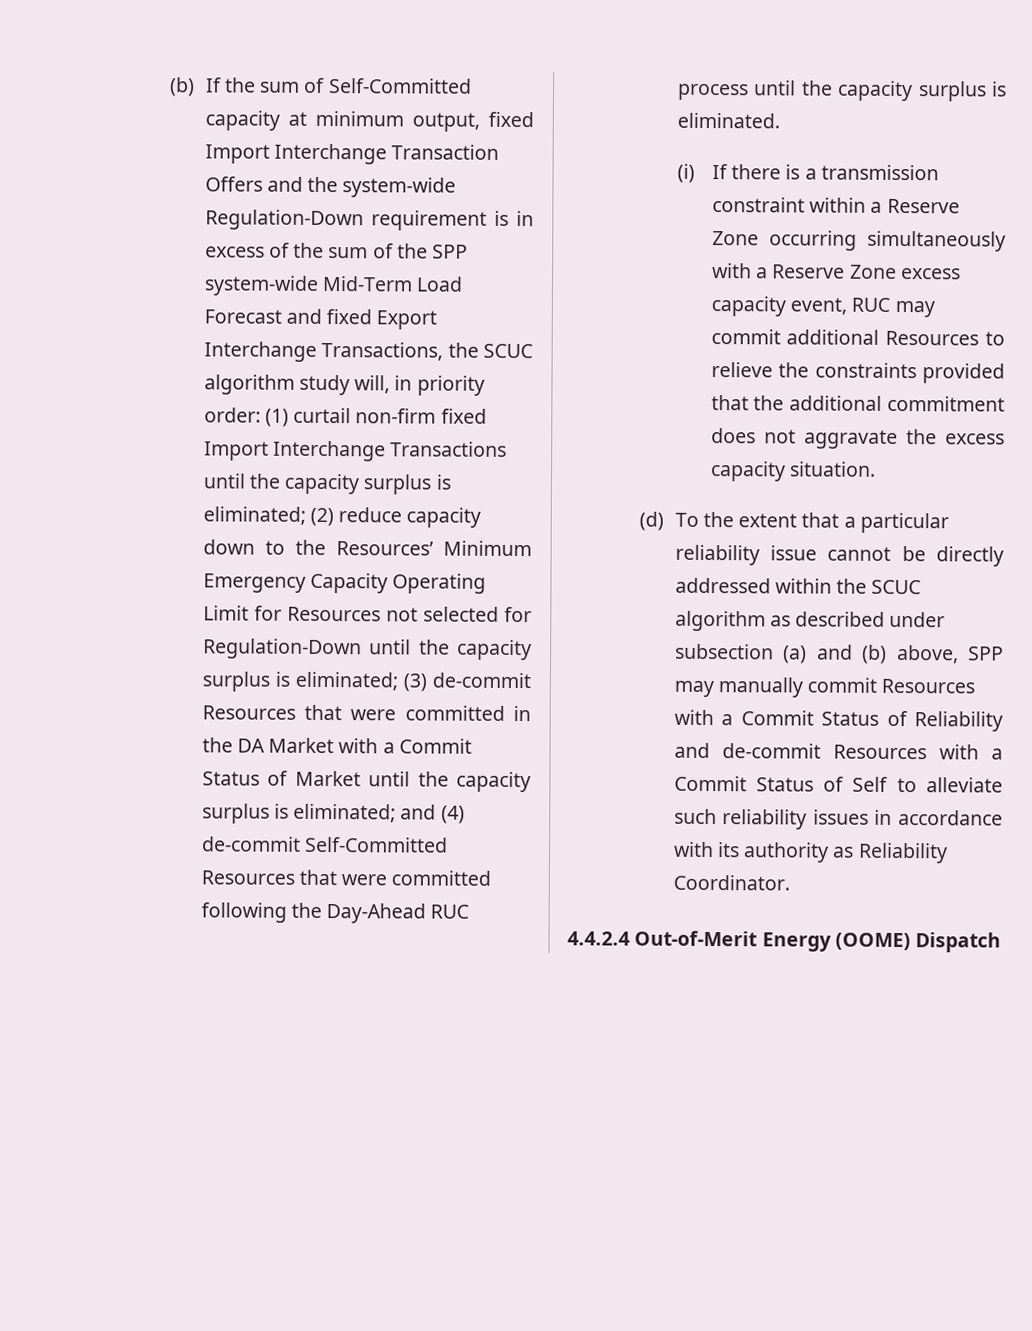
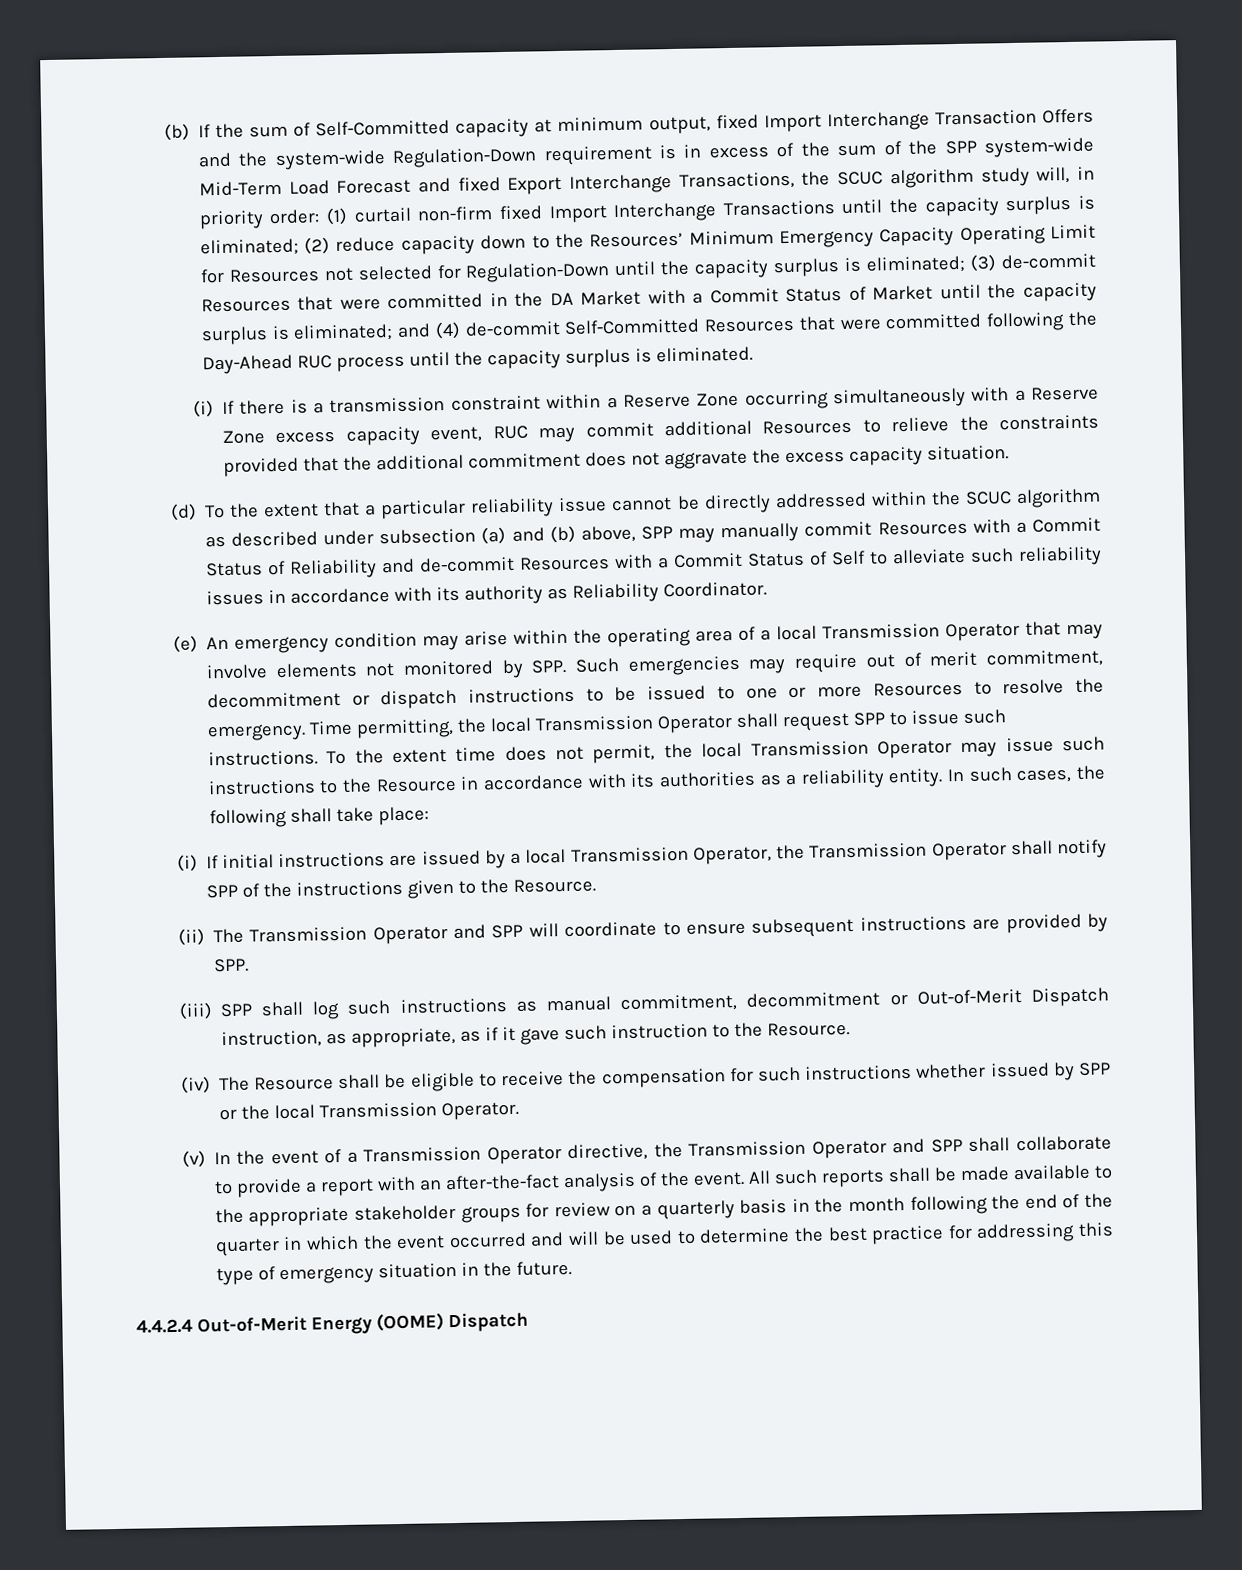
+ (e) An emergency condition may arise within the operating area of a local Transmission Operator that may involve elements not monitored by SPP. Such emergencies may require out of merit commitment, decommitment or dispatch instructions to be issued to one or more Resources to resolve the emergency. Time permitting, the local Transmission Operator shall request SPP to issue such instructions. To the extent time does not permit, the local Transmission Operator may issue such instructions to the Resource in accordance with its authorities as a reliability entity. In such cases, the following shall take place:
+ (i) If initial instructions are issued by a local Transmission Operator, the Transmission Operator shall notify SPP of the instructions given to the Resource.
+ (ii) The Transmission Operator and SPP will coordinate to ensure subsequent instructions are provided by SPP.
+ (iii) SPP shall log such instructions as manual commitment, decommitment or Out-of-Merit Dispatch instruction, as appropriate, as if it gave such instruction to the Resource.
+ (iv) The Resource shall be eligible to receive the compensation for such instructions whether issued by SPP or the local Transmission Operator.
+ (v) In the event of a Transmission Operator directive, the Transmission Operator and SPP shall collaborate to provide a report with an after-the-fact analysis of the event. All such reports shall be made available to the appropriate stakeholder groups for review on a quarterly basis in the month following the end of the quarter in which the event occurred and will be used to determine the best practice for addressing this type of emergency situation in the future.

